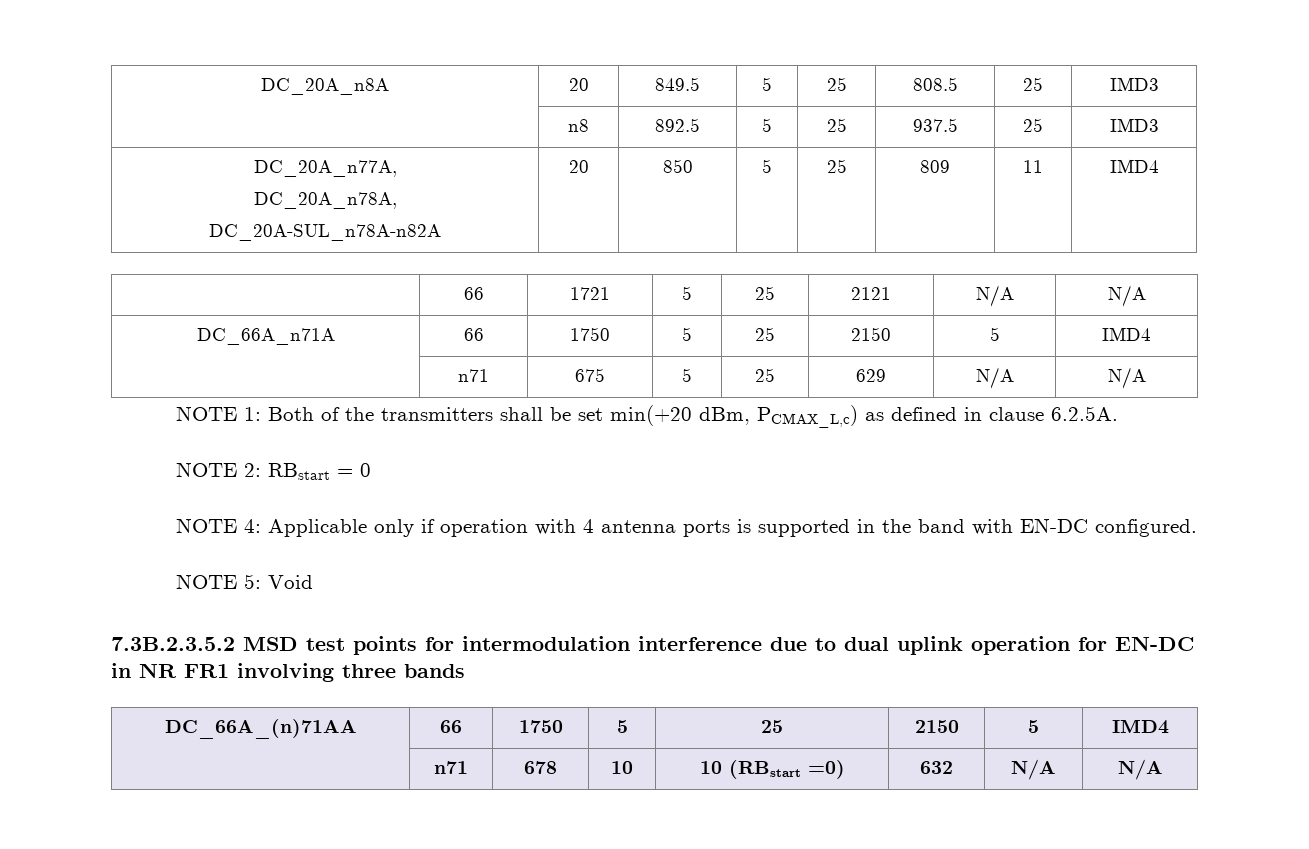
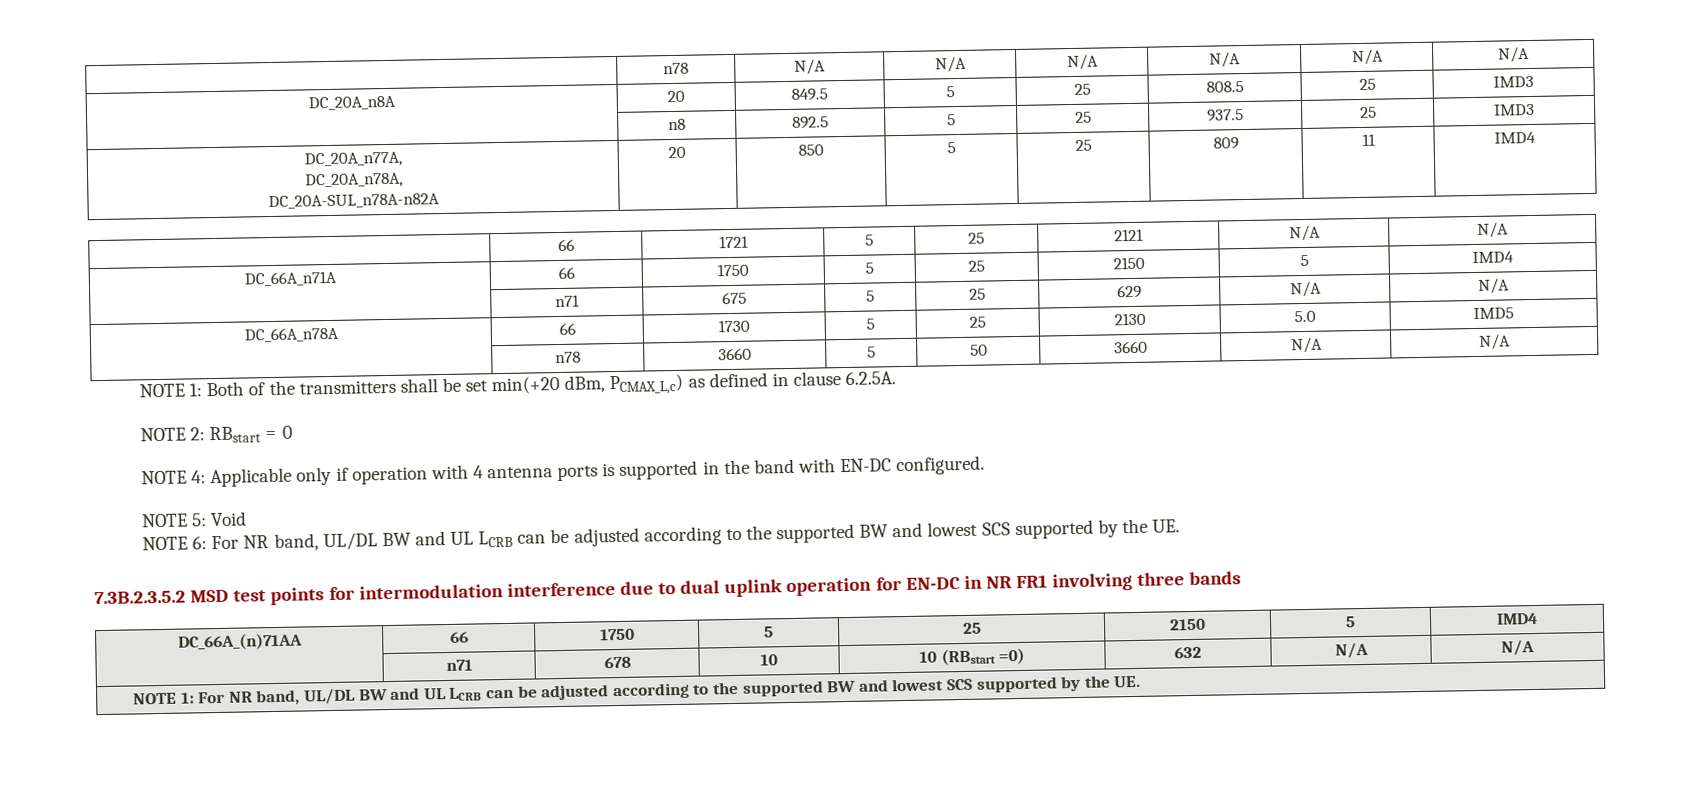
+ | n78 | N/A | N/A | N/A | N/A | N/A | N/A
+ DC_66A_n78A | 66 | 1730 | 5 | 25 | 2130 | 5.0 | IMD5
+ | n78 | 3660 | 5 | 50 | 3660 | N/A | N/A
+ NOTE 6: For NR band, UL/DL BW and UL LCRB can be adjusted according to the supported BW and lowest SCS supported by the UE.
+ NOTE 1: For NR band, UL/DL BW and UL LCRB can be adjusted according to the supported BW and lowest SCS supported by the UE.

